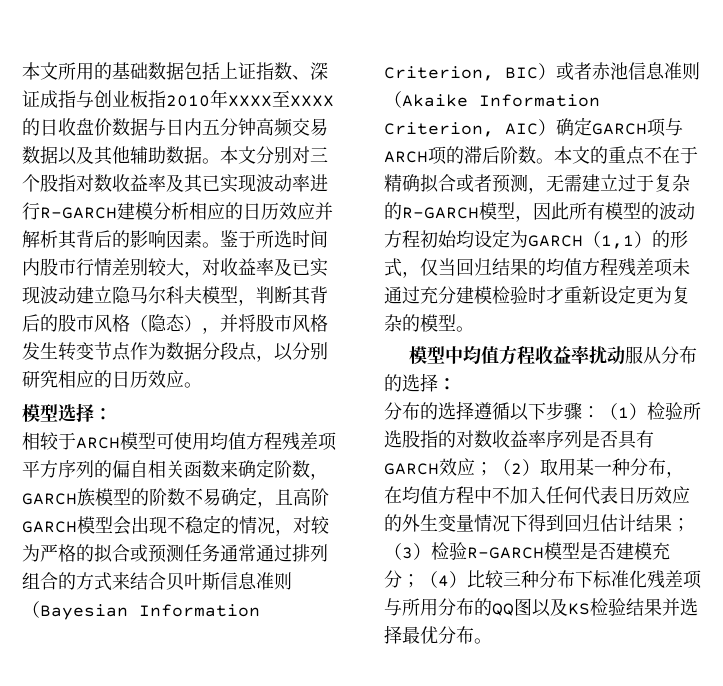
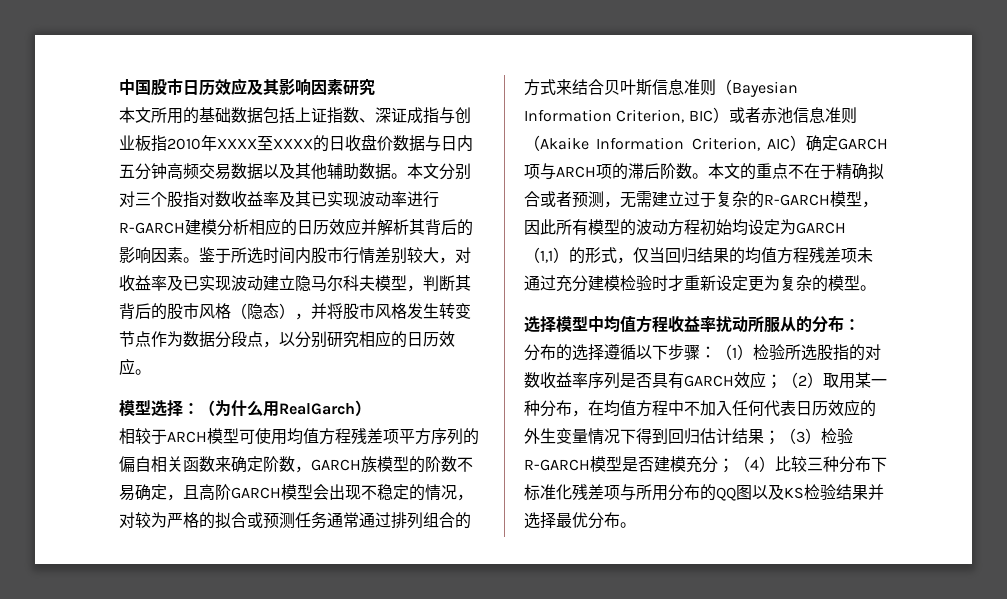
+ 中国股市日历效应及其影响因素研究
- 模型选择：
+ 模型选择：（为什么用RealGarch）
- 模型中均值方程收益率扰动服从分布的选择：
+ 选择模型中均值方程收益率扰动所服从的分布：

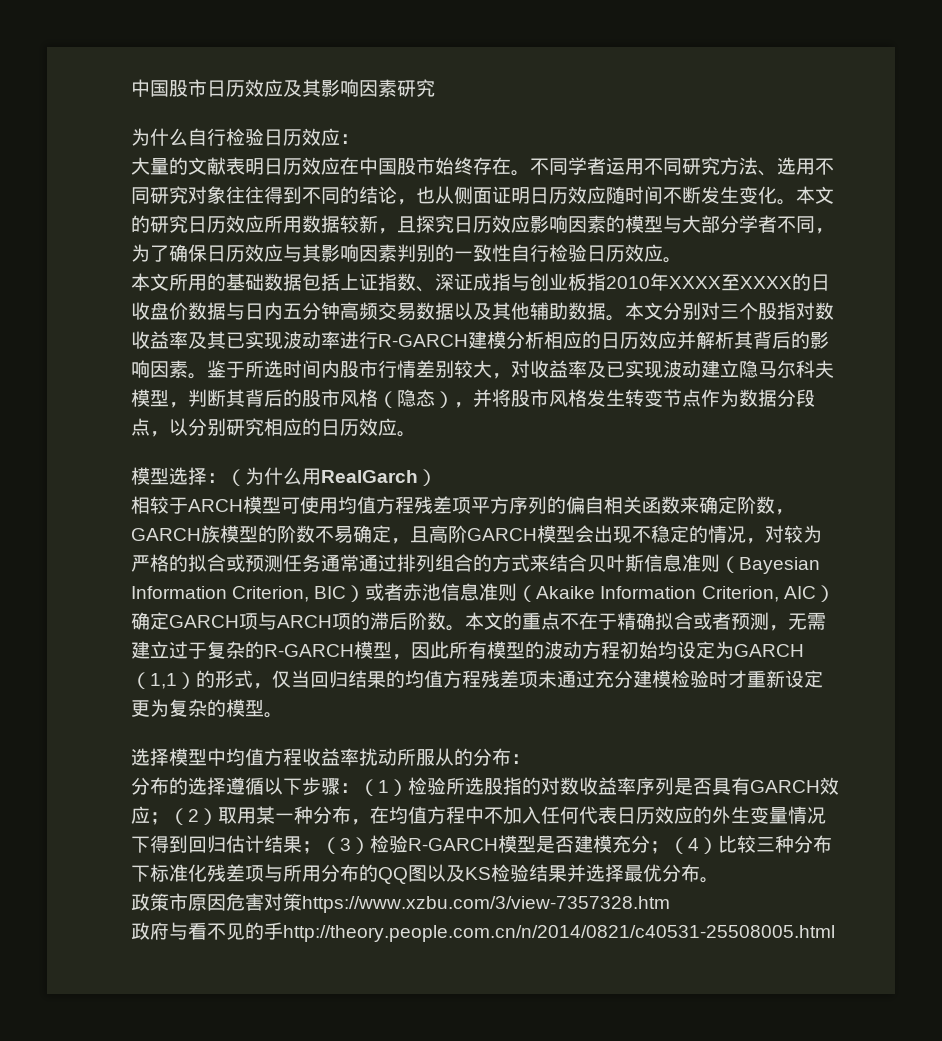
+ 为什么自行检验日历效应：
+ 大量的文献表明日历效应在中国股市始终存在。不同学者运用不同研究方法、选用不同研究对象往往得到不同的结论，也从侧面证明日历效应随时间不断发生变化。本文的研究日历效应所用数据较新，且探究日历效应影响因素的模型与大部分学者不同，为了确保日历效应与其影响因素判别的一致性自行检验日历效应。
+ 政策市原因危害对策https://www.xzbu.com/3/view-7357328.htm
+ 政府与看不见的手http://theory.people.com.cn/n/2014/0821/c40531-25508005.html

